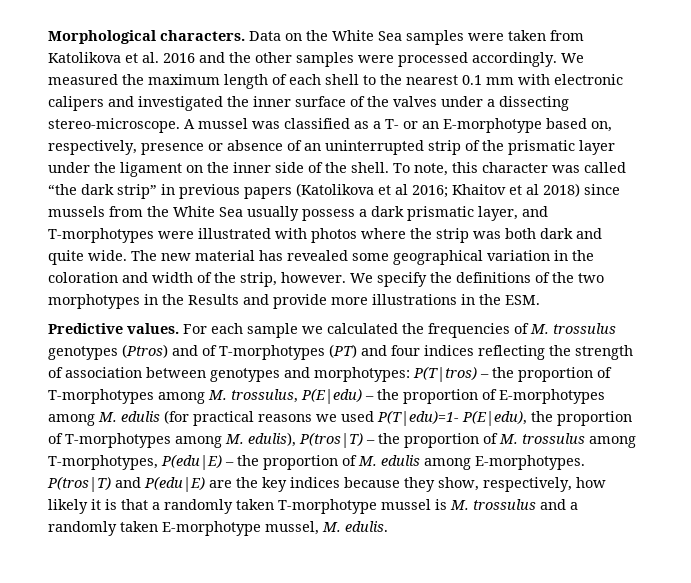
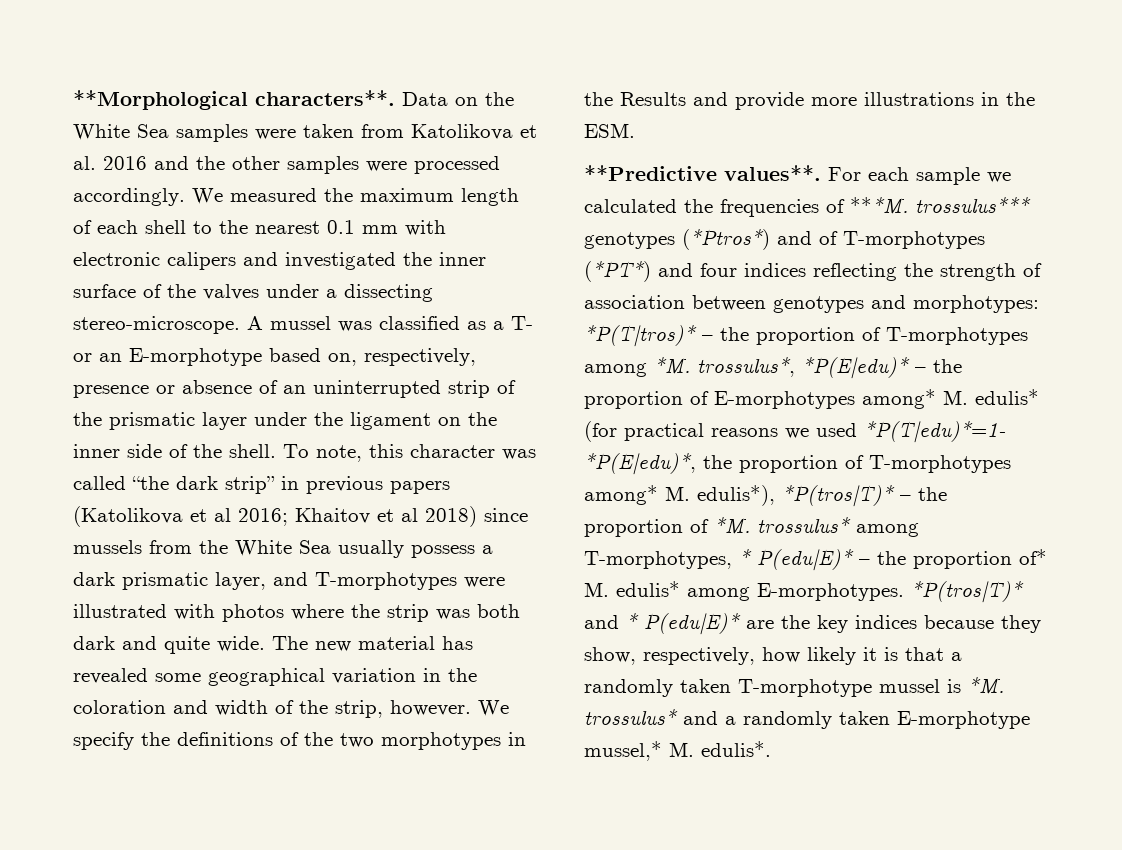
- Morphological characters.
+ **Morphological characters**.
- Predictive values.
+ **Predictive values**.
- For each sample we calculated the frequencies of M. trossulus genotypes (Ptros) and of T-morphotypes (PT) and four indices reflecting the strength of association between genotypes and morphotypes:
+ For each sample we calculated the frequencies of ***M. trossulus*** genotypes (*Ptros*) and of T-morphotypes (*PT*) and four indices reflecting the strength of association between genotypes and morphotypes:
- P(T|tros) – the proportion of T-morphotypes among M. trossulus, P(E|edu) – the proportion of Е-morphotypes among M. edulis (for practical reasons we used P(T|edu)=1- P(E|edu), the proportion of T-morphotypes among M. edulis), P(tros|T) – the proportion of M. trossulus among T-morphotypes, P(edu|E) – the proportion of M. edulis among E-morphotypes. P(tros|T) and P(edu|E) are the key indices because they show, respectively, how likely it is that a randomly taken T-morphotype mussel is M. trossulus and a randomly taken E-morphotype mussel, M. edulis.
+ *P(T|tros)* – the proportion of T-morphotypes among *M. trossulus*, *P(E|edu)* – the proportion of Е-morphotypes among* M. edulis* (for practical reasons we used *P(T|edu)*=1- *P(E|edu)*, the proportion of T-morphotypes among* M. edulis*), *P(tros|T)* – the proportion of *M. trossulus* among T-morphotypes, * P(edu|E)* – the proportion of* M. edulis* among E-morphotypes. *P(tros|T)* and * P(edu|E)* are the key indices because they show, respectively, how likely it is that a randomly taken T-morphotype mussel is *M. trossulus* and a randomly taken E-morphotype mussel,* M. edulis*.

